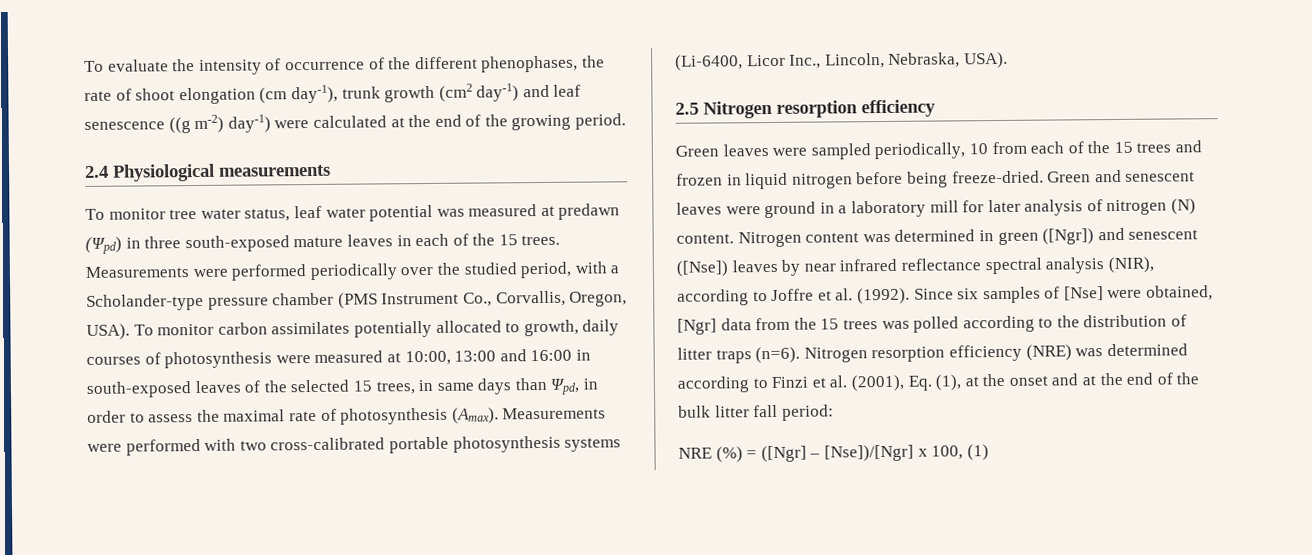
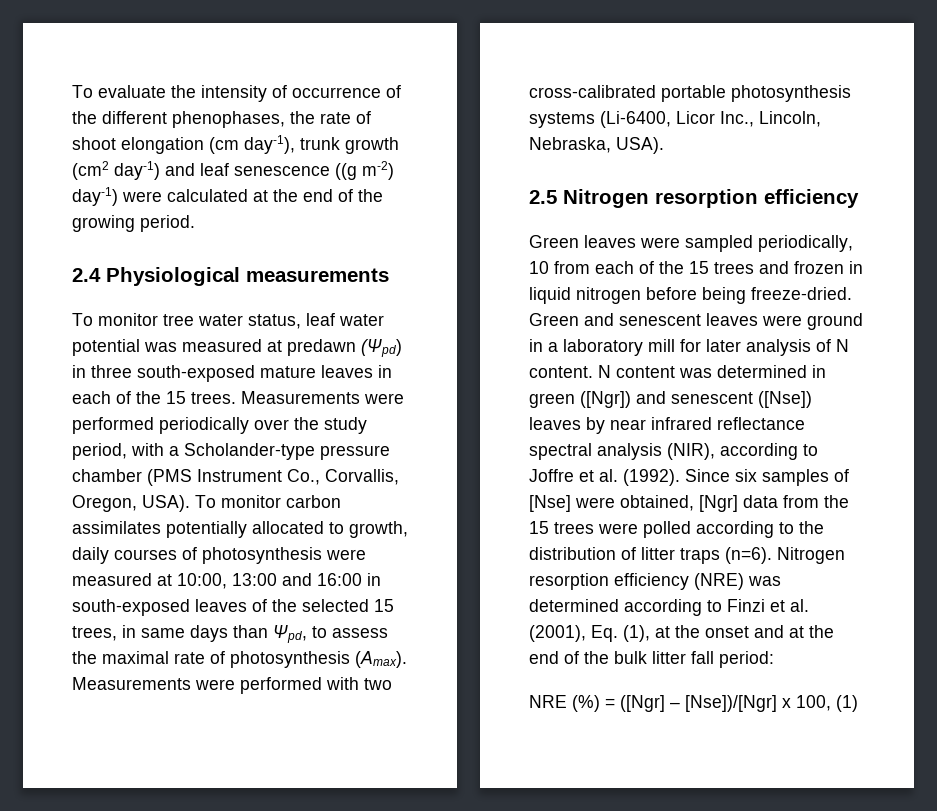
- Measurements were performed periodically over the studied period, with a Scholander-type pressure chamber (PMS Instrument Co., Corvallis, Oregon, USA).
+ Measurements were performed periodically over the study period, with a Scholander-type pressure chamber (PMS Instrument Co., Corvallis, Oregon, USA).
- To monitor carbon assimilates potentially allocated to growth, daily courses of photosynthesis were measured at 10:00, 13:00 and 16:00 in south-exposed leaves of the selected 15 trees, in same days than Ψpd, in order to assess the maximal rate of photosynthesis (Amax).
+ To monitor carbon assimilates potentially allocated to growth, daily courses of photosynthesis were measured at 10:00, 13:00 and 16:00 in south-exposed leaves of the selected 15 trees, in same days than Ψpd, to assess the maximal rate of photosynthesis (Amax).
- Green and senescent leaves were ground in a laboratory mill for later analysis of nitrogen (N) content. Nitrogen content was determined in green ([Ngr]) and senescent ([Nse]) leaves by near infrared reflectance spectral analysis (NIR), according to Joffre et al. (1992).
+ Green and senescent leaves were ground in a laboratory mill for later analysis of N content. N content was determined in green ([Ngr]) and senescent ([Nse]) leaves by near infrared reflectance spectral analysis (NIR), according to Joffre et al. (1992).
- Since six samples of [Nse] were obtained, [Ngr] data from the 15 trees was polled according to the distribution of litter traps (n=6).
+ Since six samples of [Nse] were obtained, [Ngr] data from the 15 trees were polled according to the distribution of litter traps (n=6).

